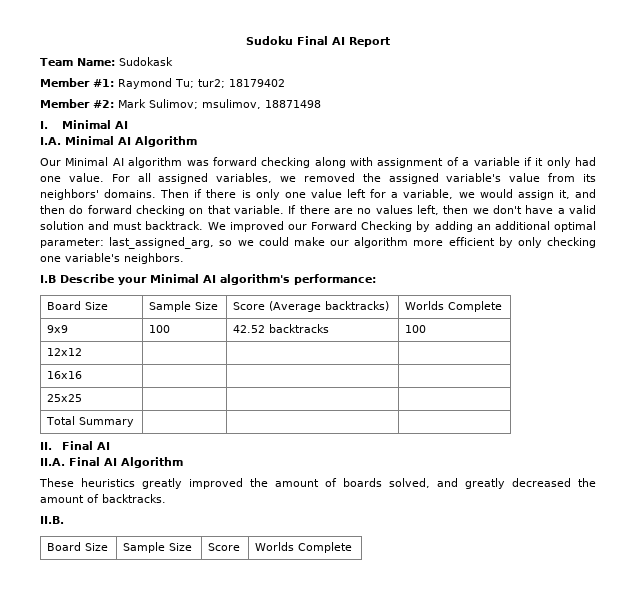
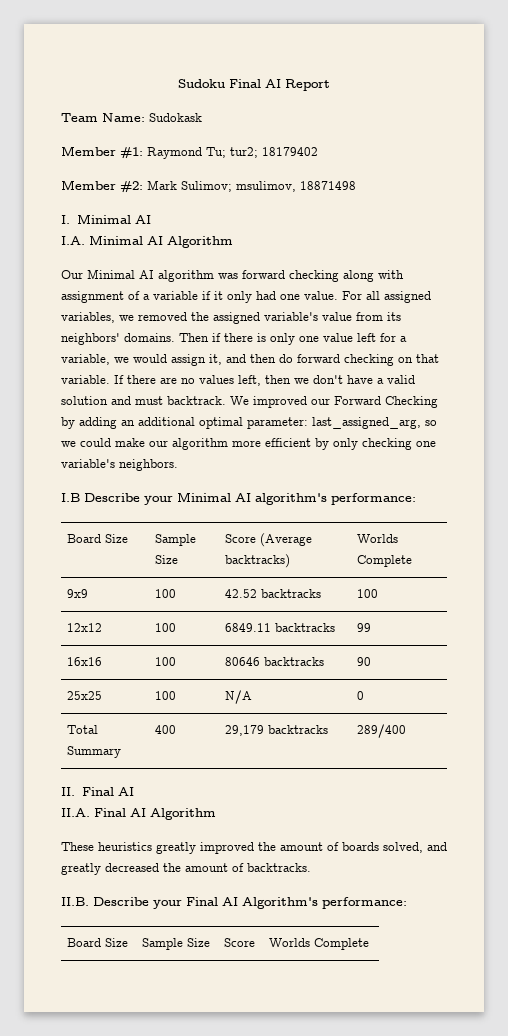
- 12x12 | | |
- 16x16 | | |
- 25x25 | | |
- Total Summary | | |
+ 12x12 | 100 | 6849.11 backtracks | 99
+ 16x16 | 100 | 80646 backtracks | 90
+ 25x25 | 100 | N/A | 0
+ Total Summary | 400 | 29,179 backtracks | 289/400
- II.B.
+ II.B. Describe your Final AI Algorithm's performance:

